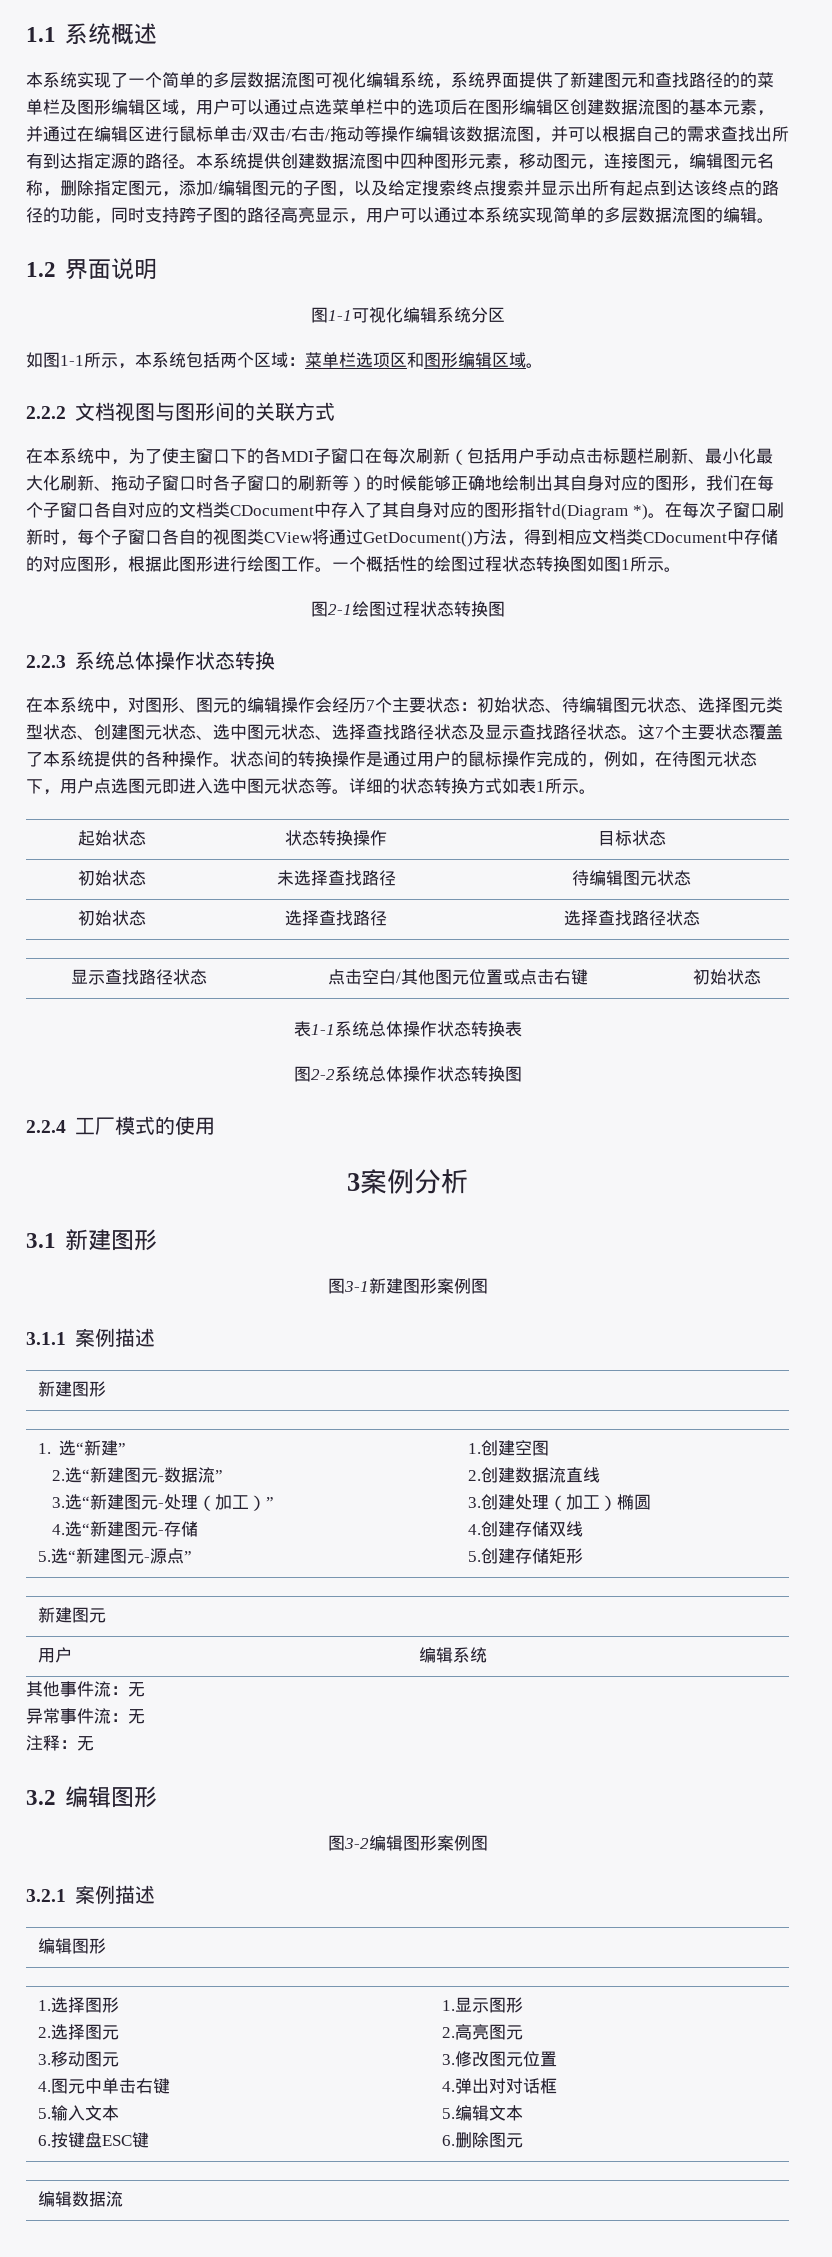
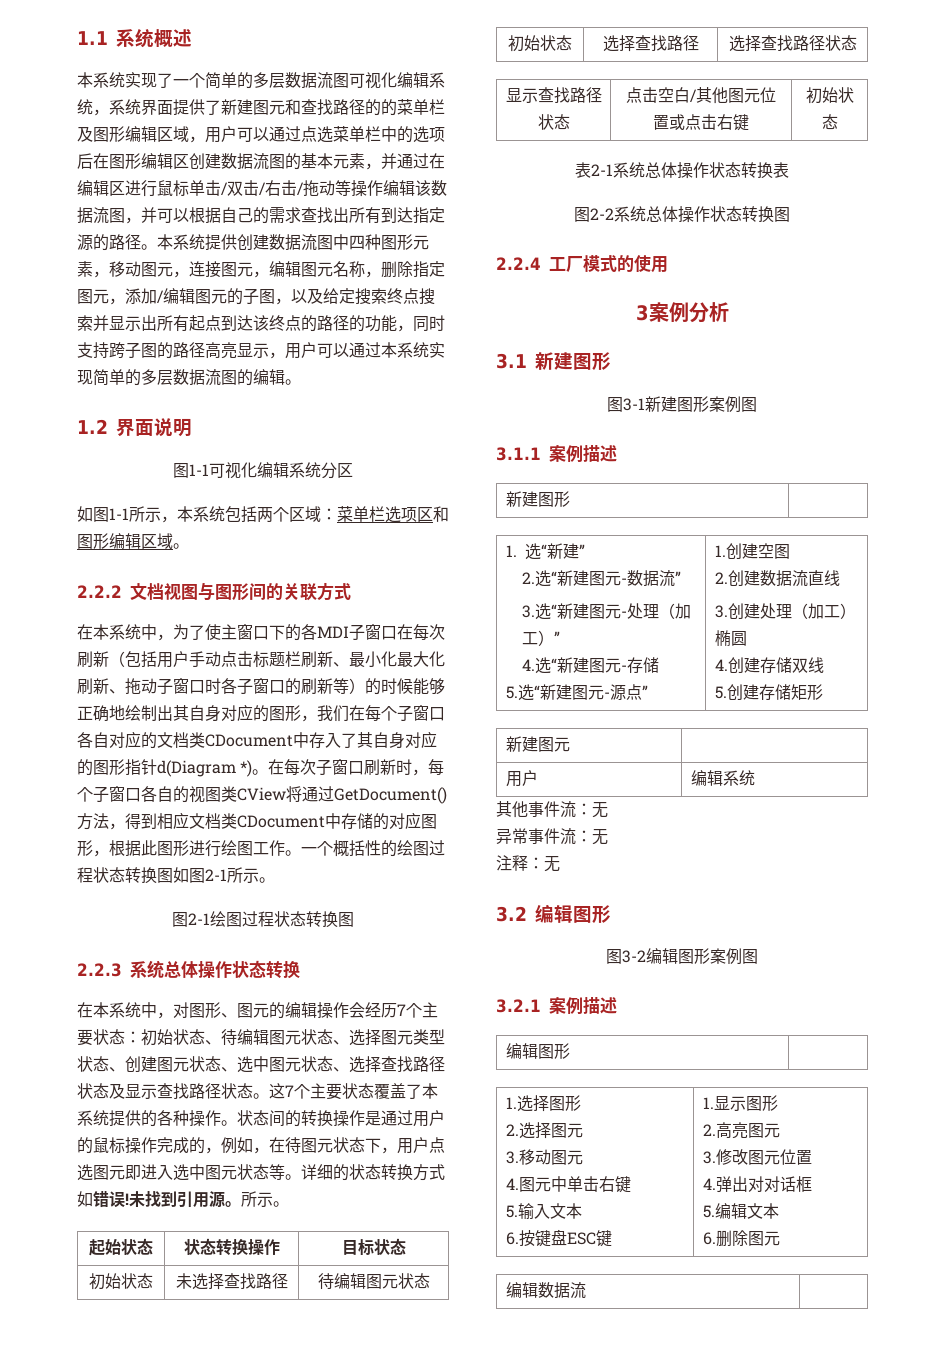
- 一个概括性的绘图过程状态转换图如图1所示。
+ 一个概括性的绘图过程状态转换图如图2-1所示。
- 详细的状态转换方式如表1所示。
+ 详细的状态转换方式如错误!未找到引用源。所示。
- 表1-1系统总体操作状态转换表
+ 表2-1系统总体操作状态转换表

